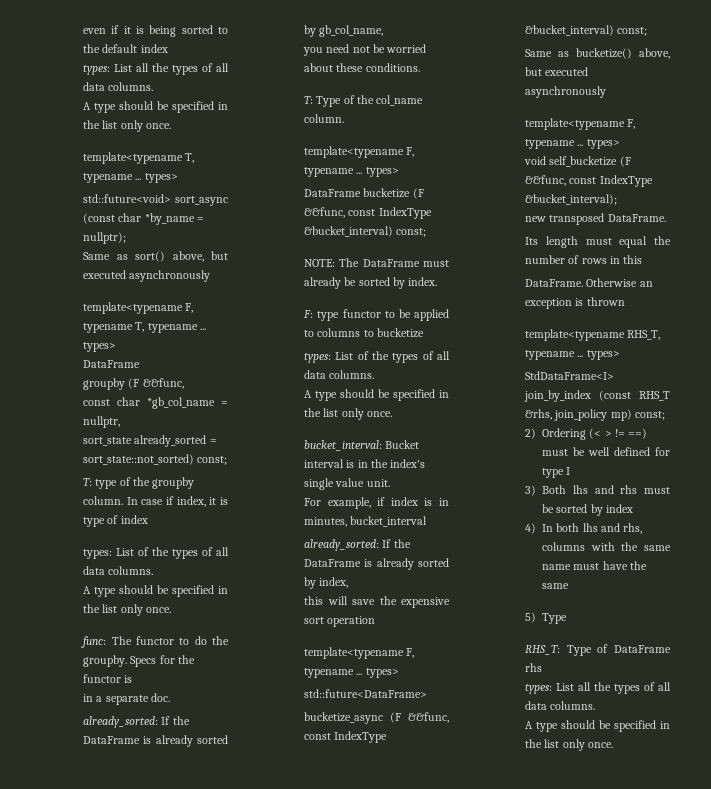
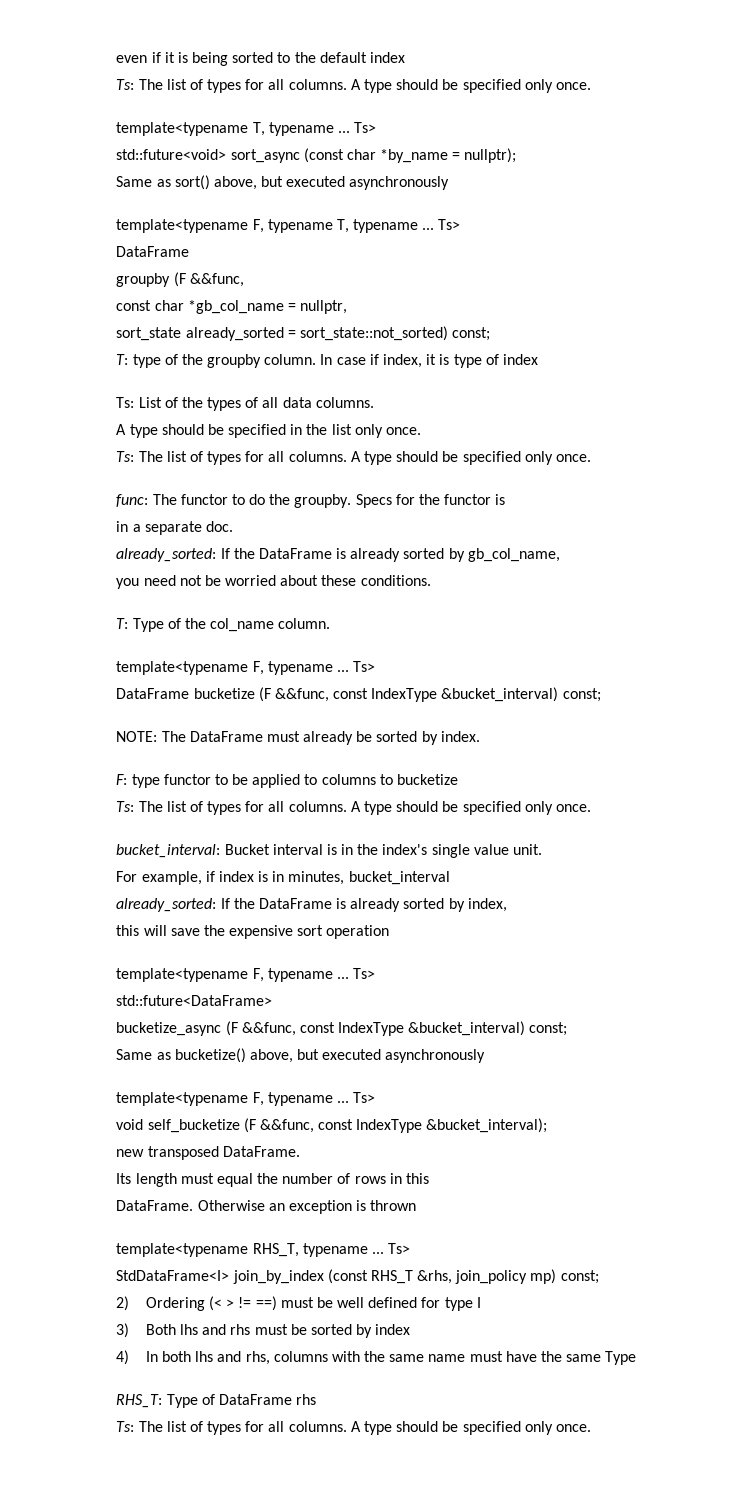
  even if it is being sorted to the default index
- types: List all the types of all data columns.
- A type should be specified in the list only once.
+ Ts: The list of types for all columns. A type should be specified only once.
- template<typename T, typename ... types>
+ template<typename T, typename ... Ts>
- template<typename F, typename T, typename ... types>
+ template<typename F, typename T, typename ... Ts>
  In case if index, it is type of index
- types: List of the types of all data columns.
+ Ts: List of the types of all data columns.
  A type should be specified in the list only once.
+ Ts: The list of types for all columns. A type should be specified only once.
  T: Type of the col_name column.
- template<typename F, typename ... types>
+ template<typename F, typename ... Ts>
  F: type functor to be applied to columns to bucketize
- types: List of the types of all data columns.
- A type should be specified in the list only once.
+ Ts: The list of types for all columns. A type should be specified only once.
  this will save the expensive sort operation
- template<typename F, typename ... types>
+ template<typename F, typename ... Ts>
  Same as bucketize() above, but executed asynchronously
- template<typename F, typename ... types>
+ template<typename F, typename ... Ts>
- template<typename RHS_T, typename ... types>
+ template<typename RHS_T, typename ... Ts>
- 4) In both lhs and rhs, columns with the same name must have the same
- 5) Type
+ 4) In both lhs and rhs, columns with the same name must have the same Type
  RHS_T: Type of DataFrame rhs
- types: List all the types of all data columns.
- A type should be specified in the list only once.
+ Ts: The list of types for all columns. A type should be specified only once.

